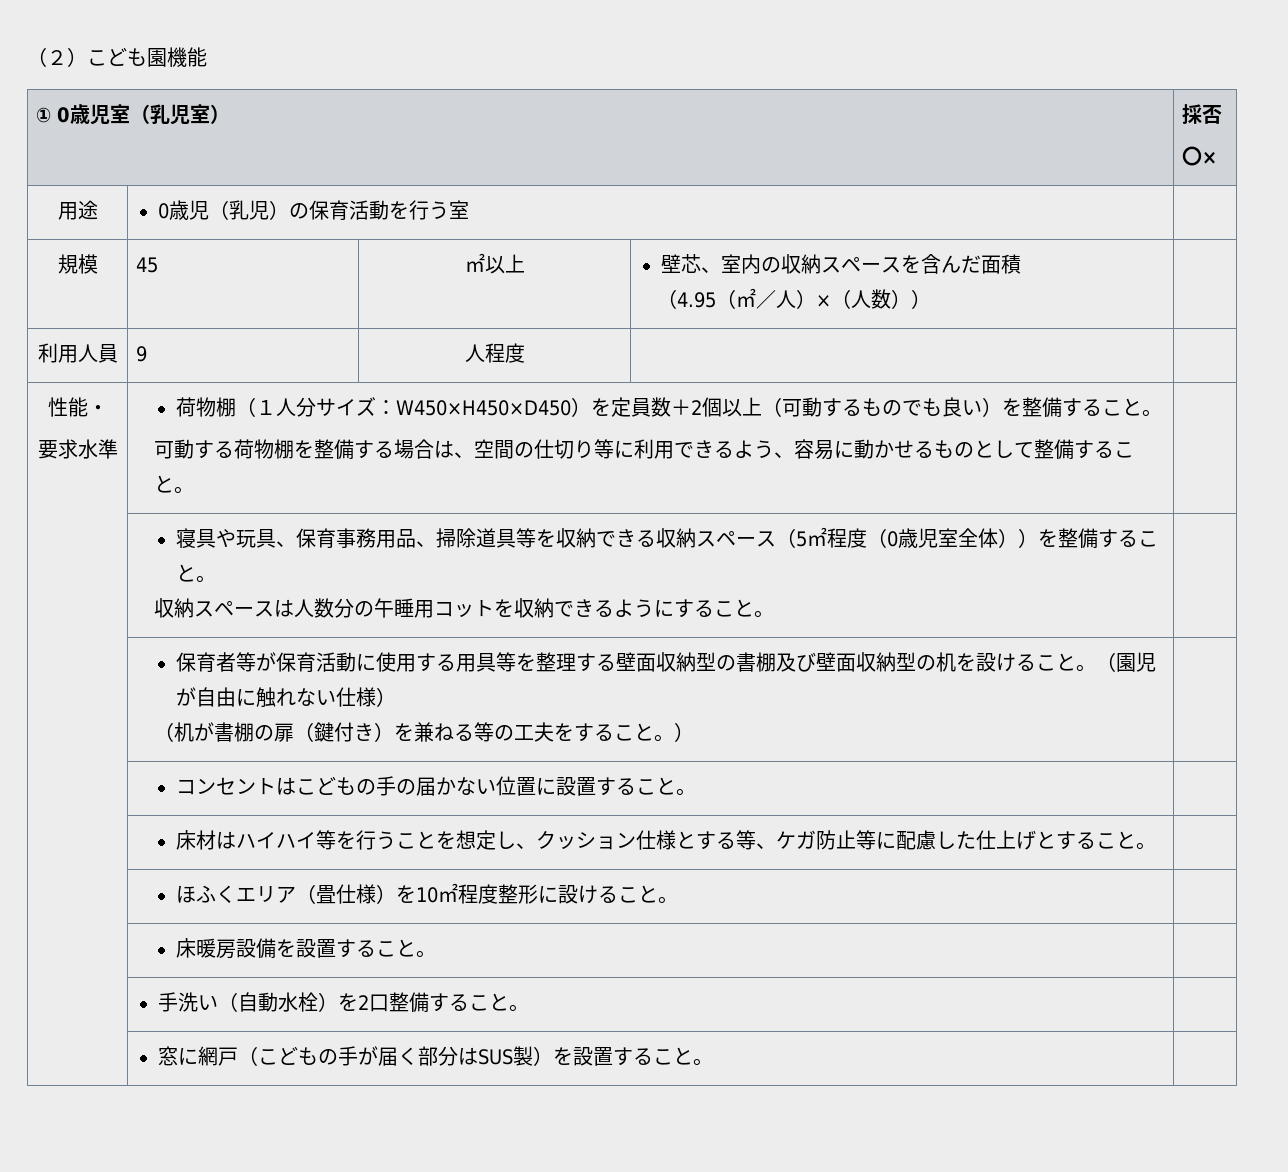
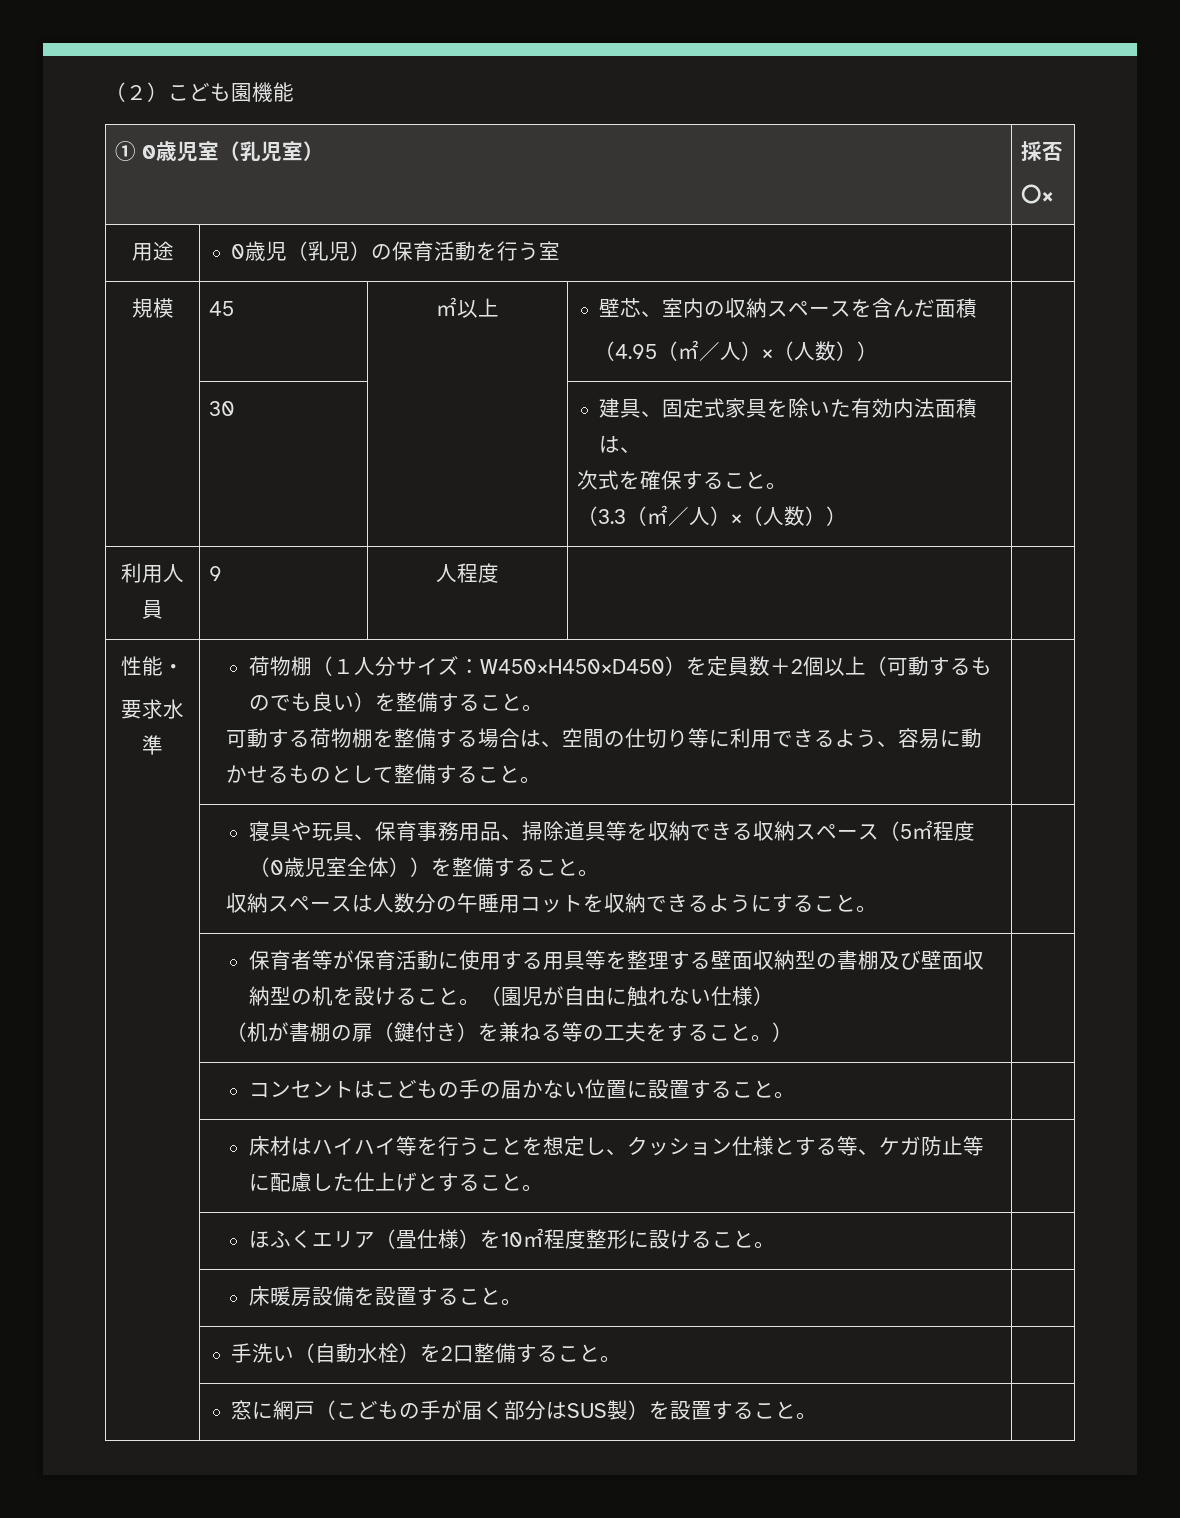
+ | 30 | | 建具、固定式家具を除いた有効内法面積は、
+ 次式を確保すること。
+ （3.3（㎡／人）×（人数）） |

